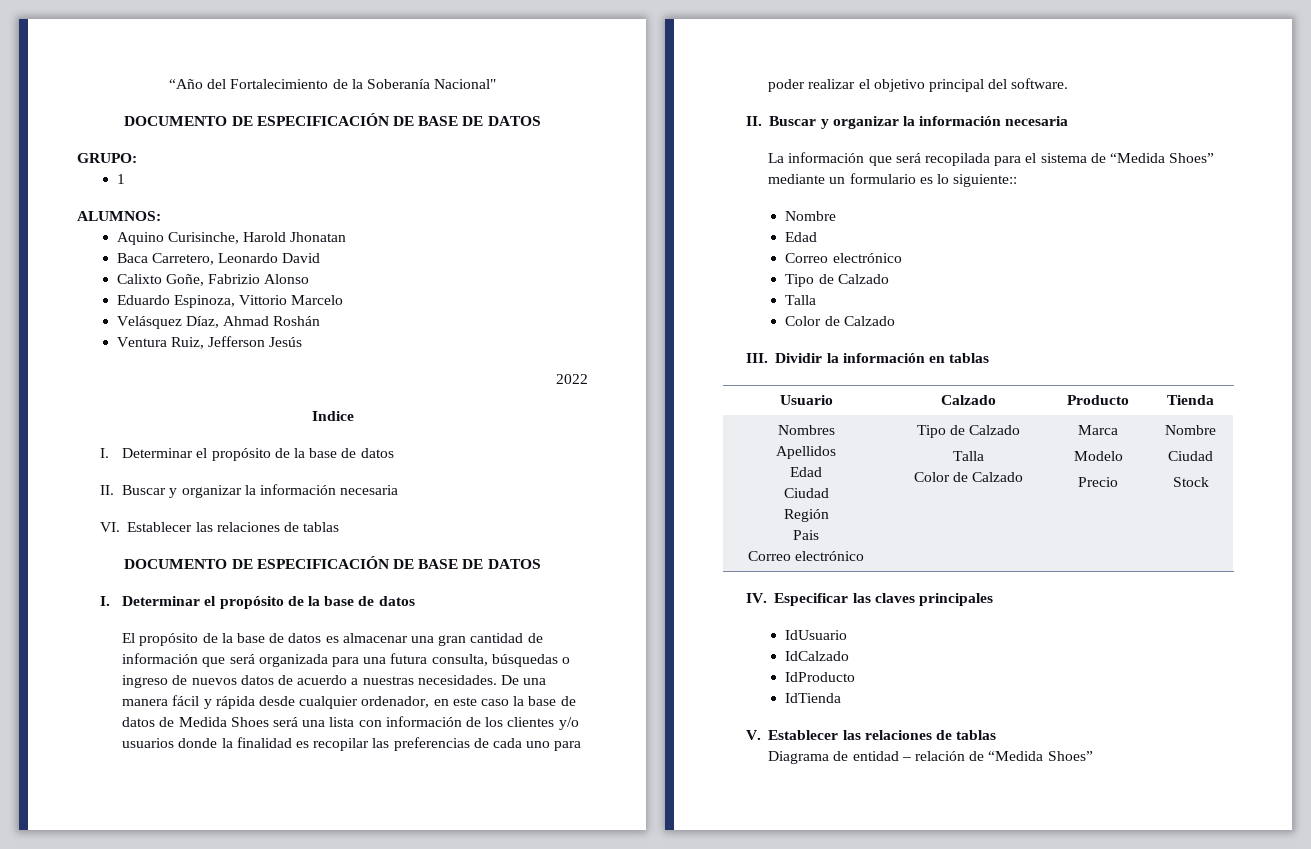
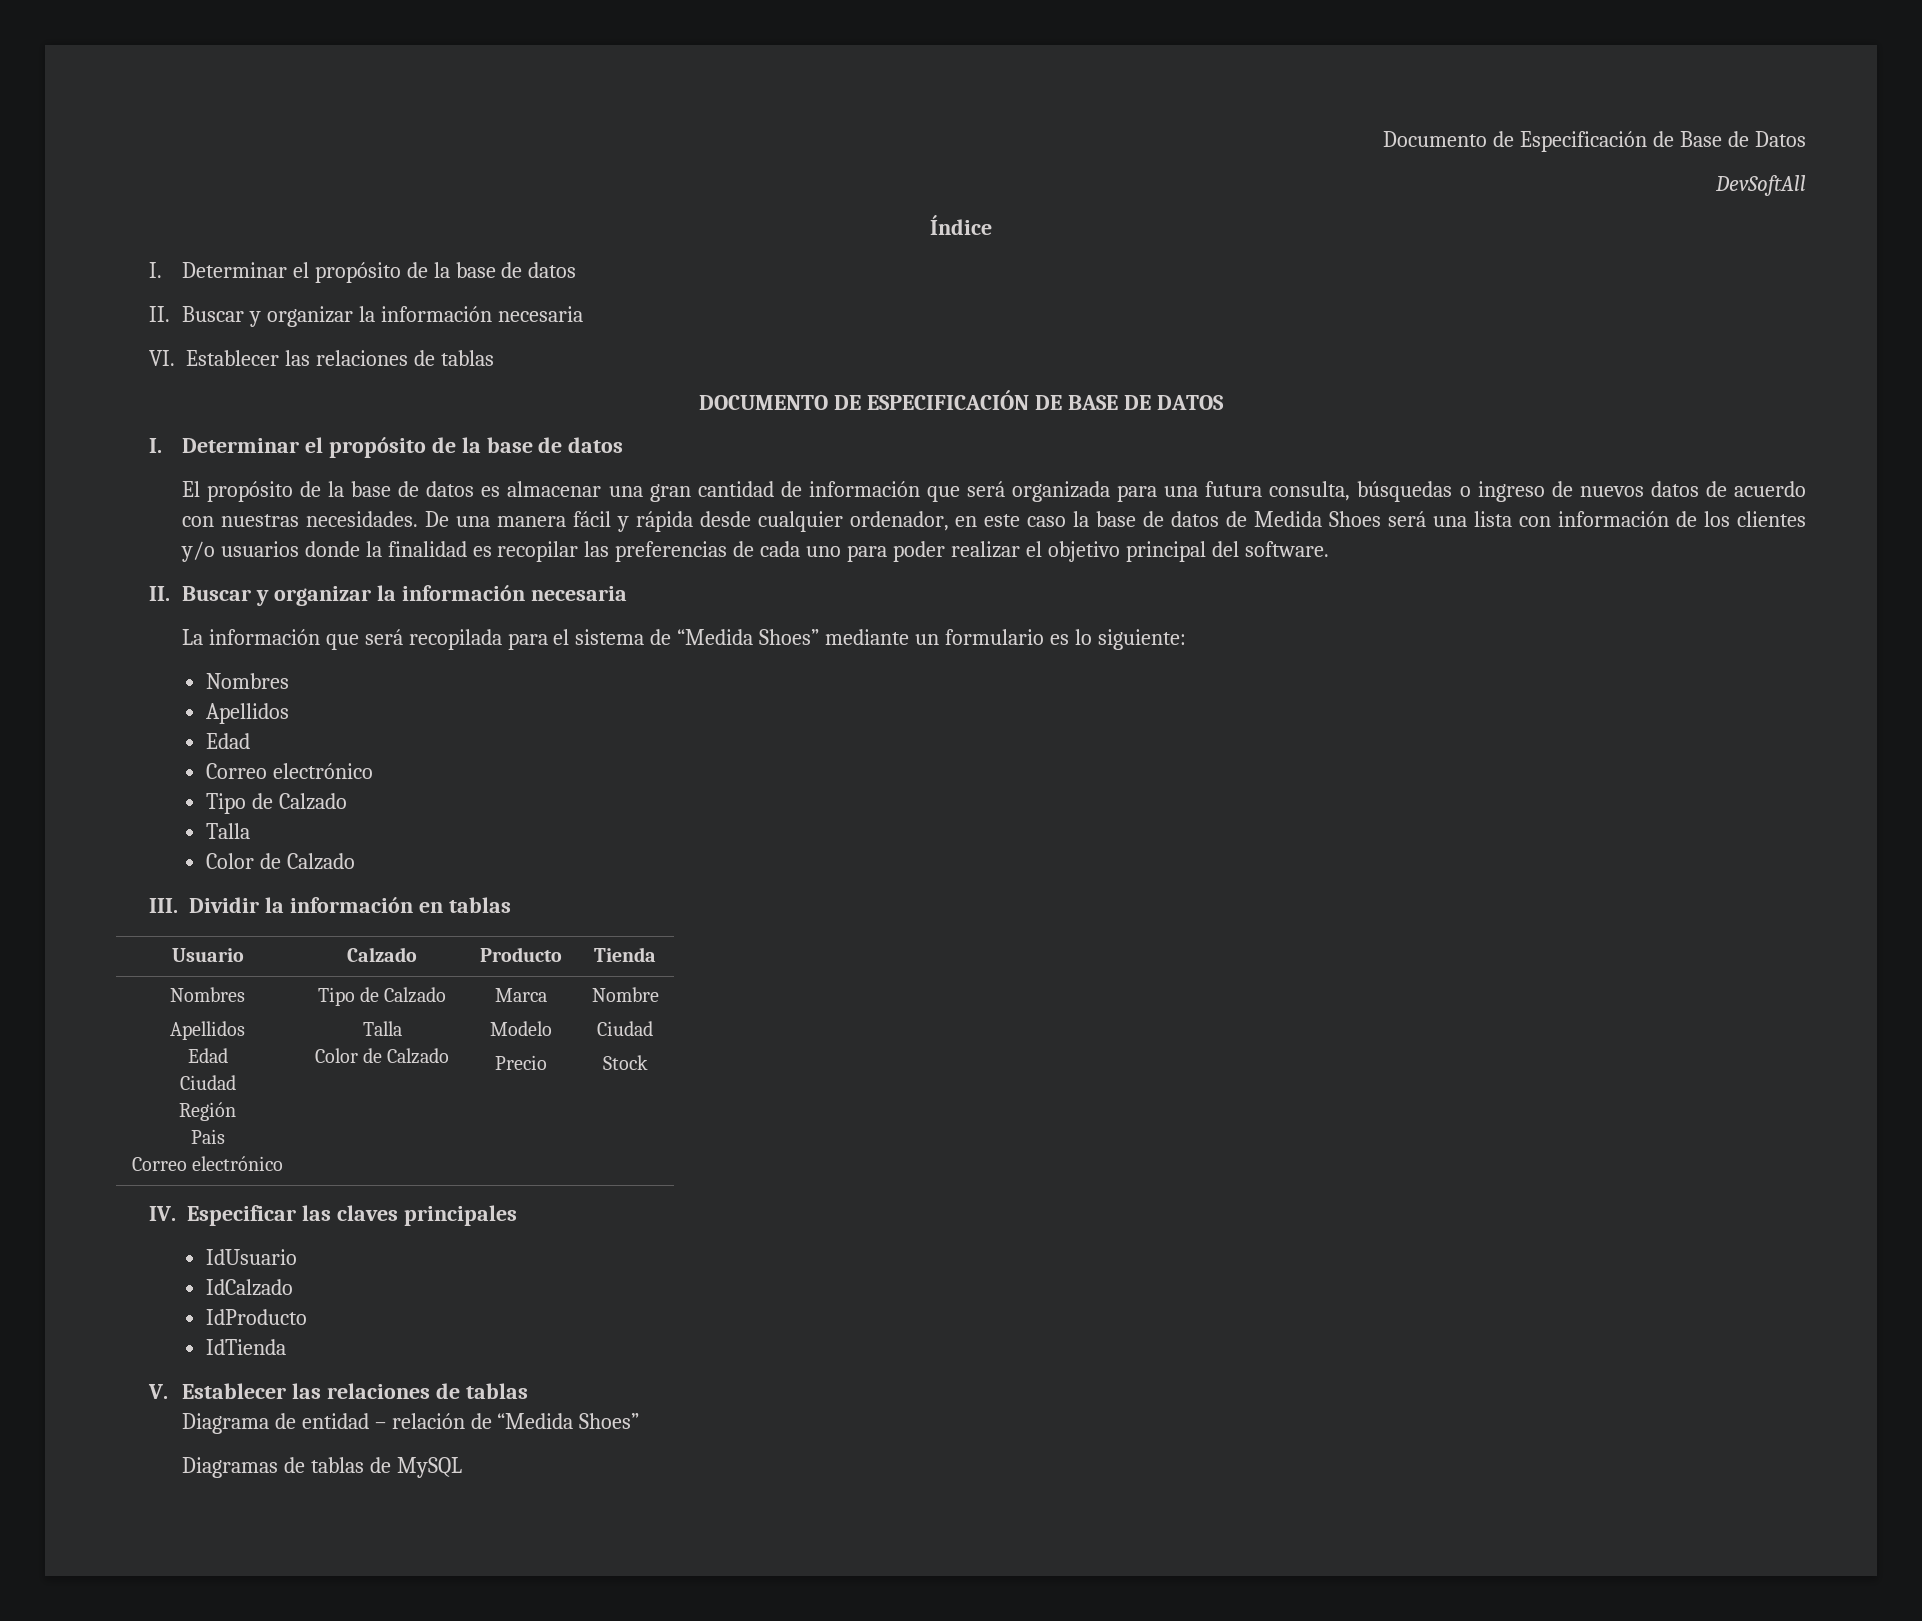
- “Año del Fortalecimiento de la Soberanía Nacional"
- DOCUMENTO DE ESPECIFICACIÓN DE BASE DE DATOS
- GRUPO:
- 1
- ALUMNOS:
- Aquino Curisinche, Harold Jhonatan
- Baca Carretero, Leonardo David
- Calixto Goñe, Fabrizio Alonso
- Eduardo Espinoza, Vittorio Marcelo
- Velásquez Díaz, Ahmad Roshán
- Ventura Ruiz, Jefferson Jesús
- 2022
- Indice
+ Documento de Especificación de Base de Datos
+ DevSoftAll
+ Índice
- El propósito de la base de datos es almacenar una gran cantidad de información que será organizada para una futura consulta, búsquedas o ingreso de nuevos datos de acuerdo a nuestras necesidades.
+ El propósito de la base de datos es almacenar una gran cantidad de información que será organizada para una futura consulta, búsquedas o ingreso de nuevos datos de acuerdo con nuestras necesidades.
- La información que será recopilada para el sistema de “Medida Shoes” mediante un formulario es lo siguiente::
- Nombre
+ La información que será recopilada para el sistema de “Medida Shoes” mediante un formulario es lo siguiente:
+ Nombres
+ Apellidos
+ Diagramas de tablas de MySQL

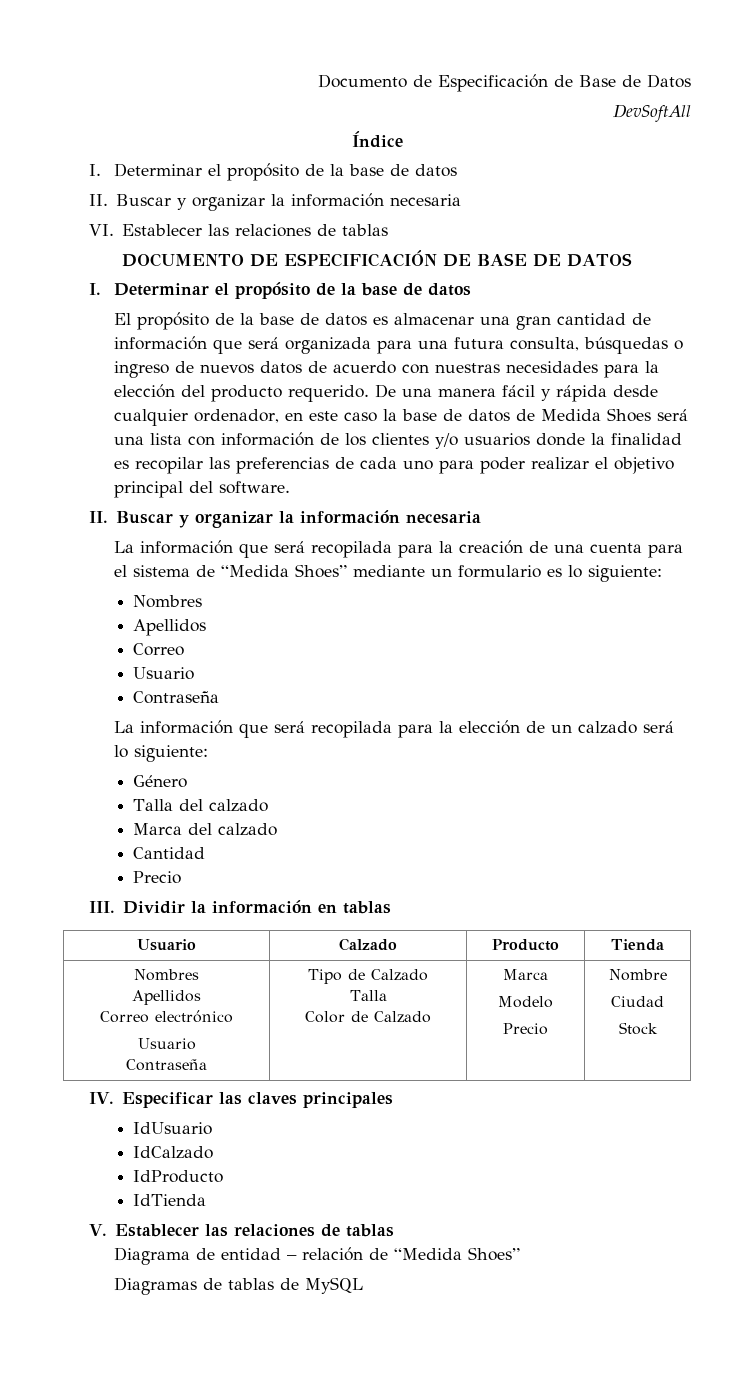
- El propósito de la base de datos es almacenar una gran cantidad de información que será organizada para una futura consulta, búsquedas o ingreso de nuevos datos de acuerdo con nuestras necesidades.
+ El propósito de la base de datos es almacenar una gran cantidad de información que será organizada para una futura consulta, búsquedas o ingreso de nuevos datos de acuerdo con nuestras necesidades para la elección del producto requerido.
- La información que será recopilada para el sistema de “Medida Shoes” mediante un formulario es lo siguiente:
+ La información que será recopilada para la creación de una cuenta para el sistema de “Medida Shoes” mediante un formulario es lo siguiente:
  Nombres
  Apellidos
- Edad
- Correo electrónico
- Tipo de Calzado
- Talla
- Color de Calzado
+ Correo
+ Usuario
+ Contraseña
+ La información que será recopilada para la elección de un calzado será lo siguiente:
+ Género
+ Talla del calzado
+ Marca del calzado
+ Cantidad
+ Precio
  Usuario | Calzado | Producto | Tienda
  Nombres
  Apellidos
- Edad
- Ciudad
- Región
- Pais
- Correo electrónico | Tipo de Calzado
+ Correo electrónico
+ Usuario
+ Contraseña | Tipo de Calzado

